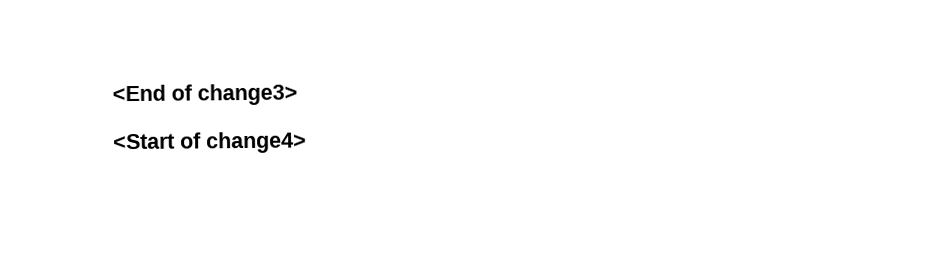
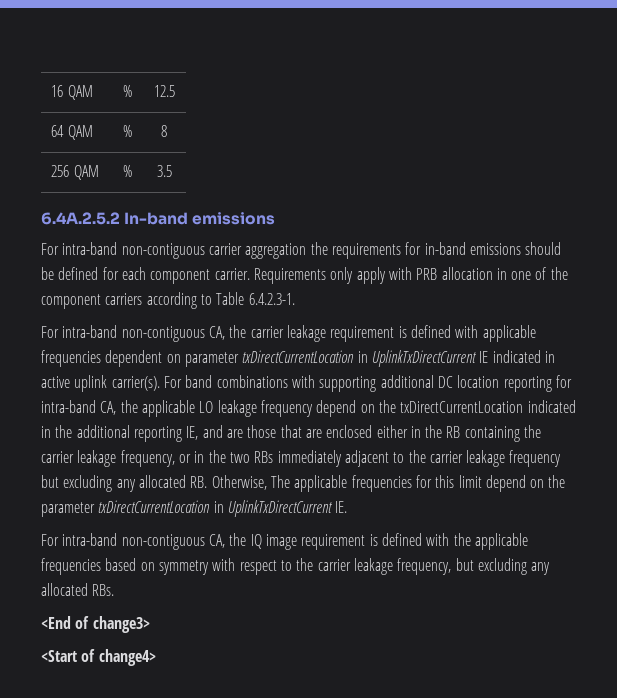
+ 16 QAM | % | 12.5
+ 64 QAM | % | 8
+ 256 QAM | % | 3.5
+ 6.4A.2.5.2 In-band emissions
+ For intra-band non-contiguous carrier aggregation the requirements for in-band emissions should be defined for each component carrier. Requirements only apply with PRB allocation in one of the component carriers according to Table 6.4.2.3-1.
+ For intra-band non-contiguous CA, the carrier leakage requirement is defined with applicable frequencies dependent on parameter txDirectCurrentLocation in UplinkTxDirectCurrent IE indicated in active uplink carrier(s). For band combinations with supporting additional DC location reporting for intra-band CA, the applicable LO leakage frequency depend on the txDirectCurrentLocation indicated in the additional reporting IE, and are those that are enclosed either in the RB containing the carrier leakage frequency, or in the two RBs immediately adjacent to the carrier leakage frequency but excluding any allocated RB. Otherwise, The applicable frequencies for this limit depend on the parameter txDirectCurrentLocation in UplinkTxDirectCurrent IE.
+ For intra-band non-contiguous CA, the IQ image requirement is defined with the applicable frequencies based on symmetry with respect to the carrier leakage frequency, but excluding any allocated RBs.

